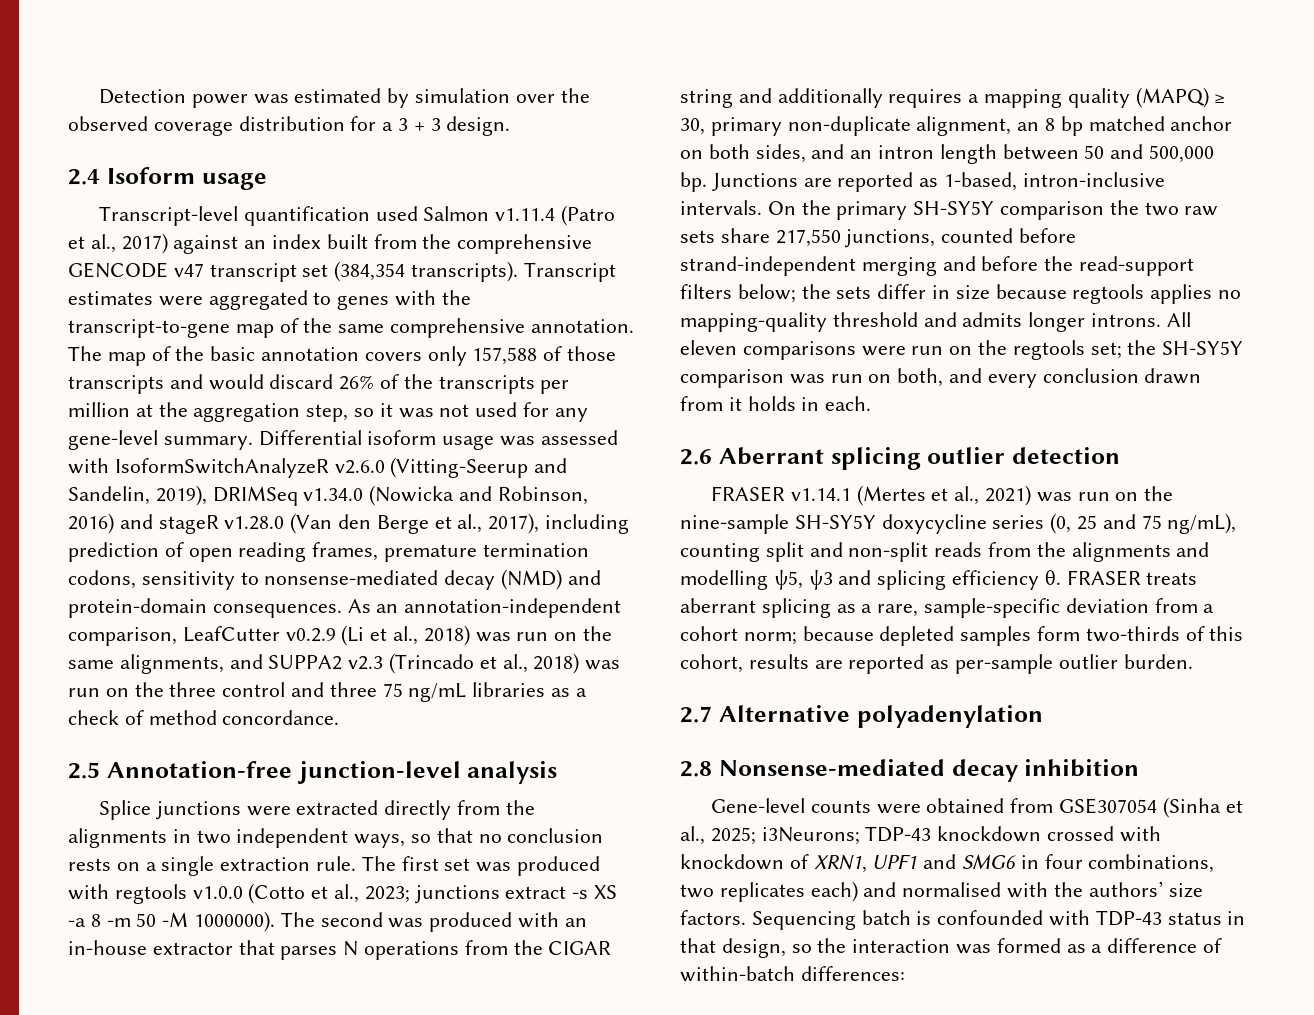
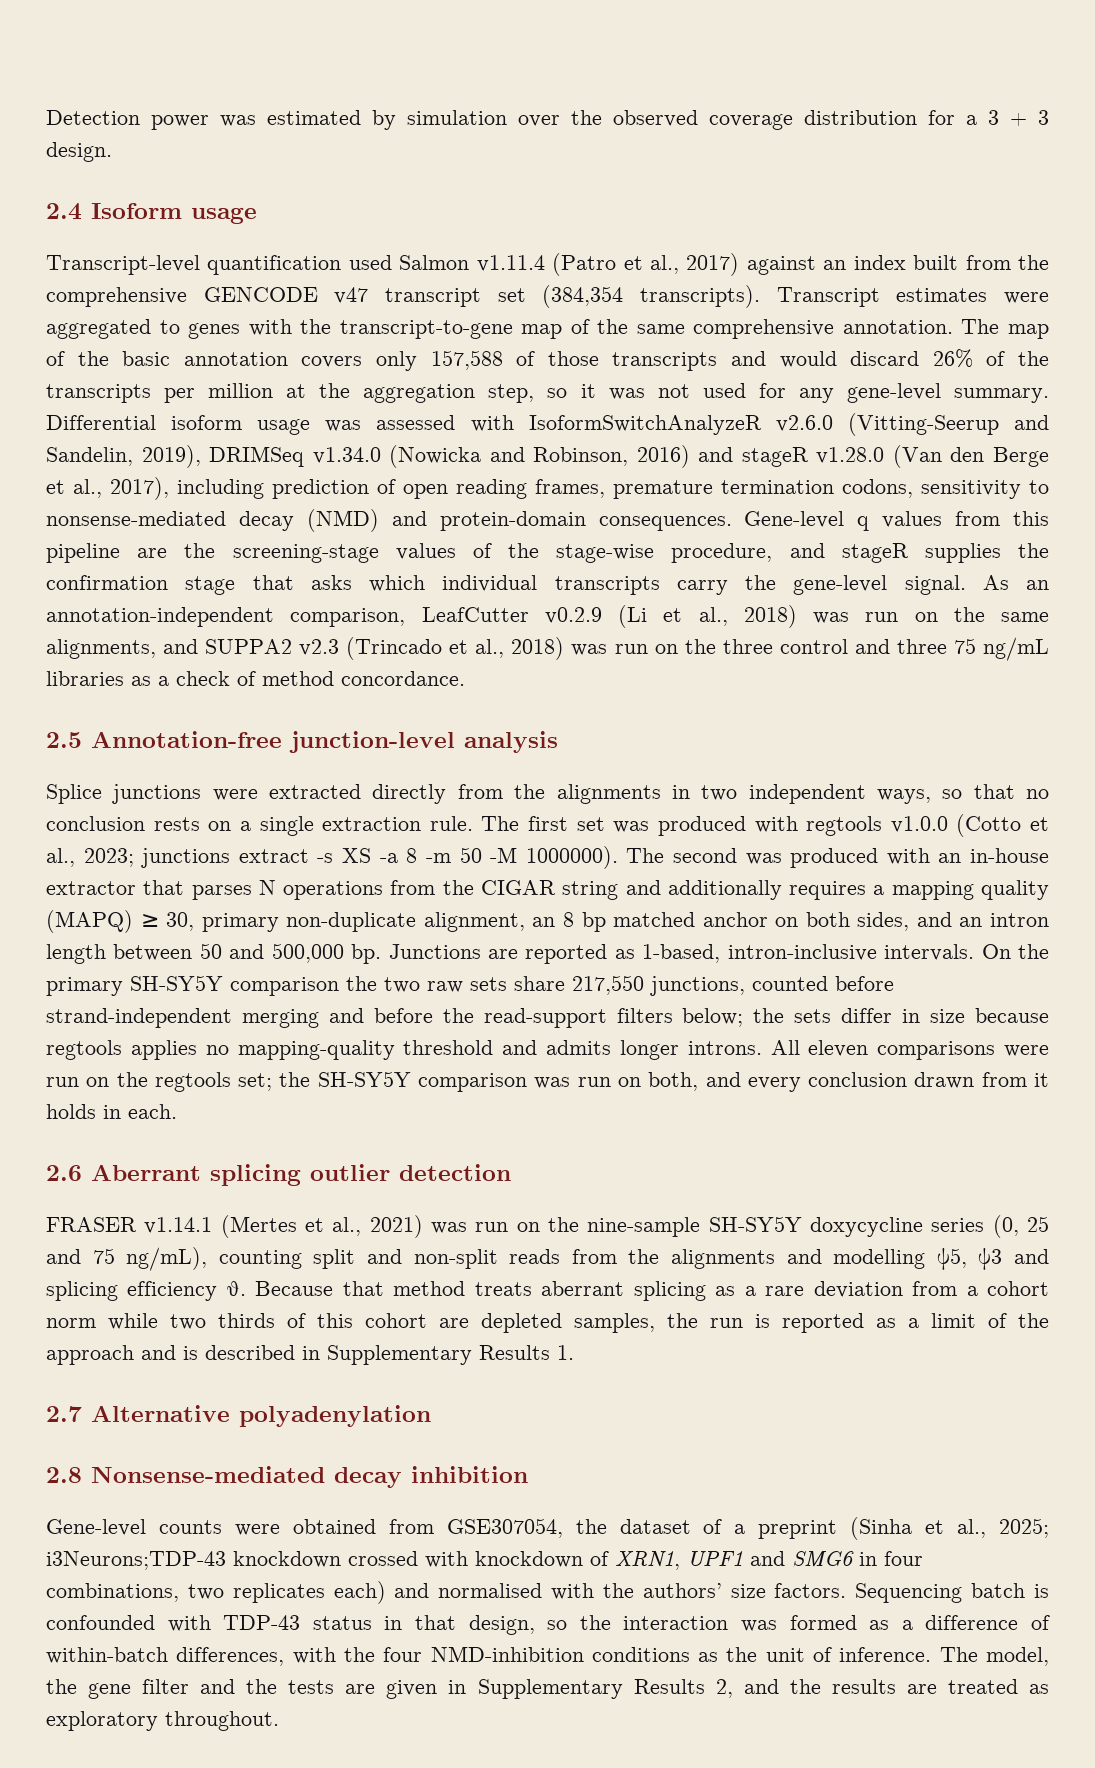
+ Gene-level q values from this pipeline are the screening-stage values of the stage-wise procedure, and stageR supplies the confirmation stage that asks which individual transcripts carry the gene-level signal.
- FRASER treats aberrant splicing as a rare, sample-specific deviation from a cohort norm; because depleted samples form two-thirds of this cohort, results are reported as per-sample outlier burden.
+ Because that method treats aberrant splicing as a rare deviation from a cohort norm while two thirds of this cohort are depleted samples, the run is reported as a limit of the approach and is described in Supplementary Results 1.
- Gene-level counts were obtained from GSE307054 (Sinha et al., 2025; i3Neurons; TDP-43 knockdown crossed with knockdown of XRN1, UPF1 and SMG6 in four combinations, two replicates each) and normalised with the authors’ size factors.
+ Gene-level counts were obtained from GSE307054, the dataset of a preprint (Sinha et al., 2025; i3Neurons;TDP-43 knockdown crossed with knockdown of XRN1, UPF1 and SMG6 in four combinations, two replicates each) and normalised with the authors’ size factors.
- Sequencing batch is confounded with TDP-43 status in that design, so the interaction was formed as a difference of within-batch differences:
+ Sequencing batch is confounded with TDP-43 status in that design, so the interaction was formed as a difference of within-batch differences, with the four NMD-inhibition conditions as the unit of inference. The model, the gene filter and the tests are given in Supplementary Results 2, and the results are treated as exploratory throughout.

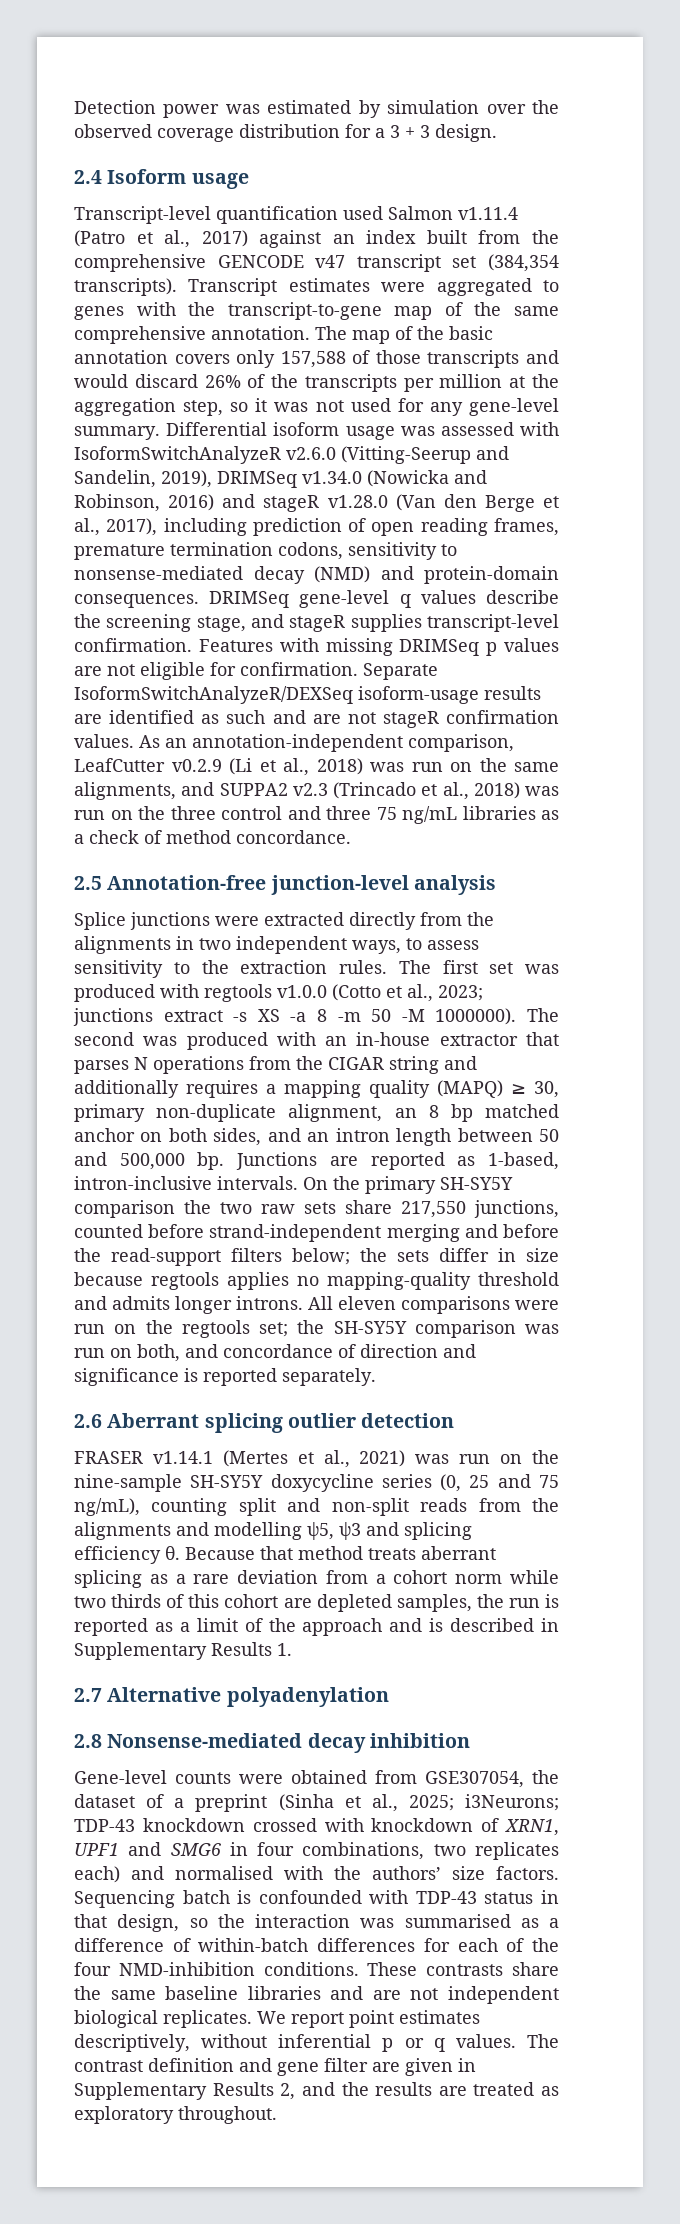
- Gene-level q values from this pipeline are the screening-stage values of the stage-wise procedure, and stageR supplies the confirmation stage that asks which individual transcripts carry the gene-level signal.
+ DRIMSeq gene-level q values describe the screening stage, and stageR supplies transcript-level confirmation. Features with missing DRIMSeq p values are not eligible for confirmation. Separate IsoformSwitchAnalyzeR/DEXSeq isoform-usage results are identified as such and are not stageR confirmation values.
- Splice junctions were extracted directly from the alignments in two independent ways, so that no conclusion rests on a single extraction rule.
+ Splice junctions were extracted directly from the alignments in two independent ways, to assess sensitivity to the extraction rules.
- All eleven comparisons were run on the regtools set; the SH-SY5Y comparison was run on both, and every conclusion drawn from it holds in each.
+ All eleven comparisons were run on the regtools set; the SH-SY5Y comparison was run on both, and concordance of direction and significance is reported separately.
- Gene-level counts were obtained from GSE307054, the dataset of a preprint (Sinha et al., 2025; i3Neurons;TDP-43 knockdown crossed with knockdown of XRN1, UPF1 and SMG6 in four combinations, two replicates each) and normalised with the authors’ size factors.
+ Gene-level counts were obtained from GSE307054, the dataset of a preprint (Sinha et al., 2025; i3Neurons; TDP-43 knockdown crossed with knockdown of XRN1, UPF1 and SMG6 in four combinations, two replicates each) and normalised with the authors’ size factors.
- Sequencing batch is confounded with TDP-43 status in that design, so the interaction was formed as a difference of within-batch differences, with the four NMD-inhibition conditions as the unit of inference. The model, the gene filter and the tests are given in Supplementary Results 2, and the results are treated as exploratory throughout.
+ Sequencing batch is confounded with TDP-43 status in that design, so the interaction was summarised as a difference of within-batch differences for each of the four NMD-inhibition conditions. These contrasts share the same baseline libraries and are not independent biological replicates. We report point estimates descriptively, without inferential p or q values. The contrast definition and gene filter are given in Supplementary Results 2, and the results are treated as exploratory throughout.

